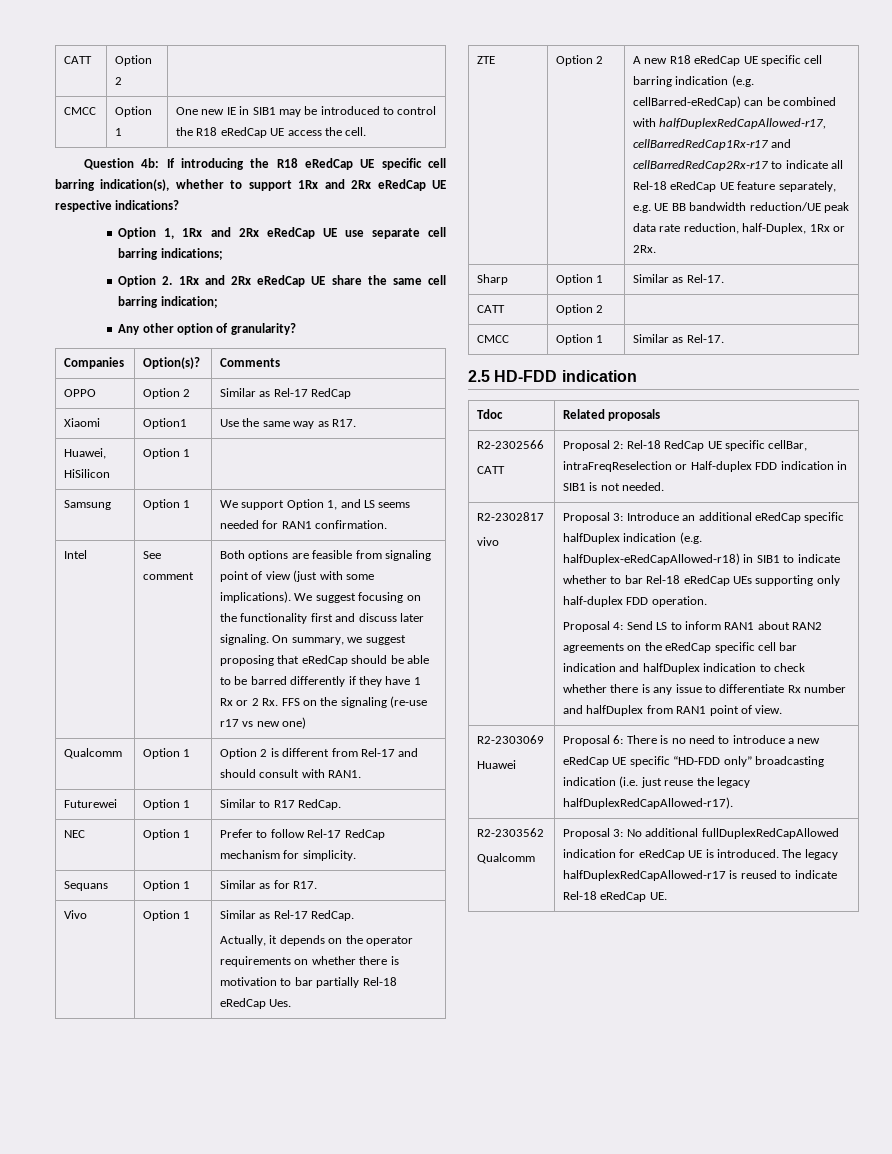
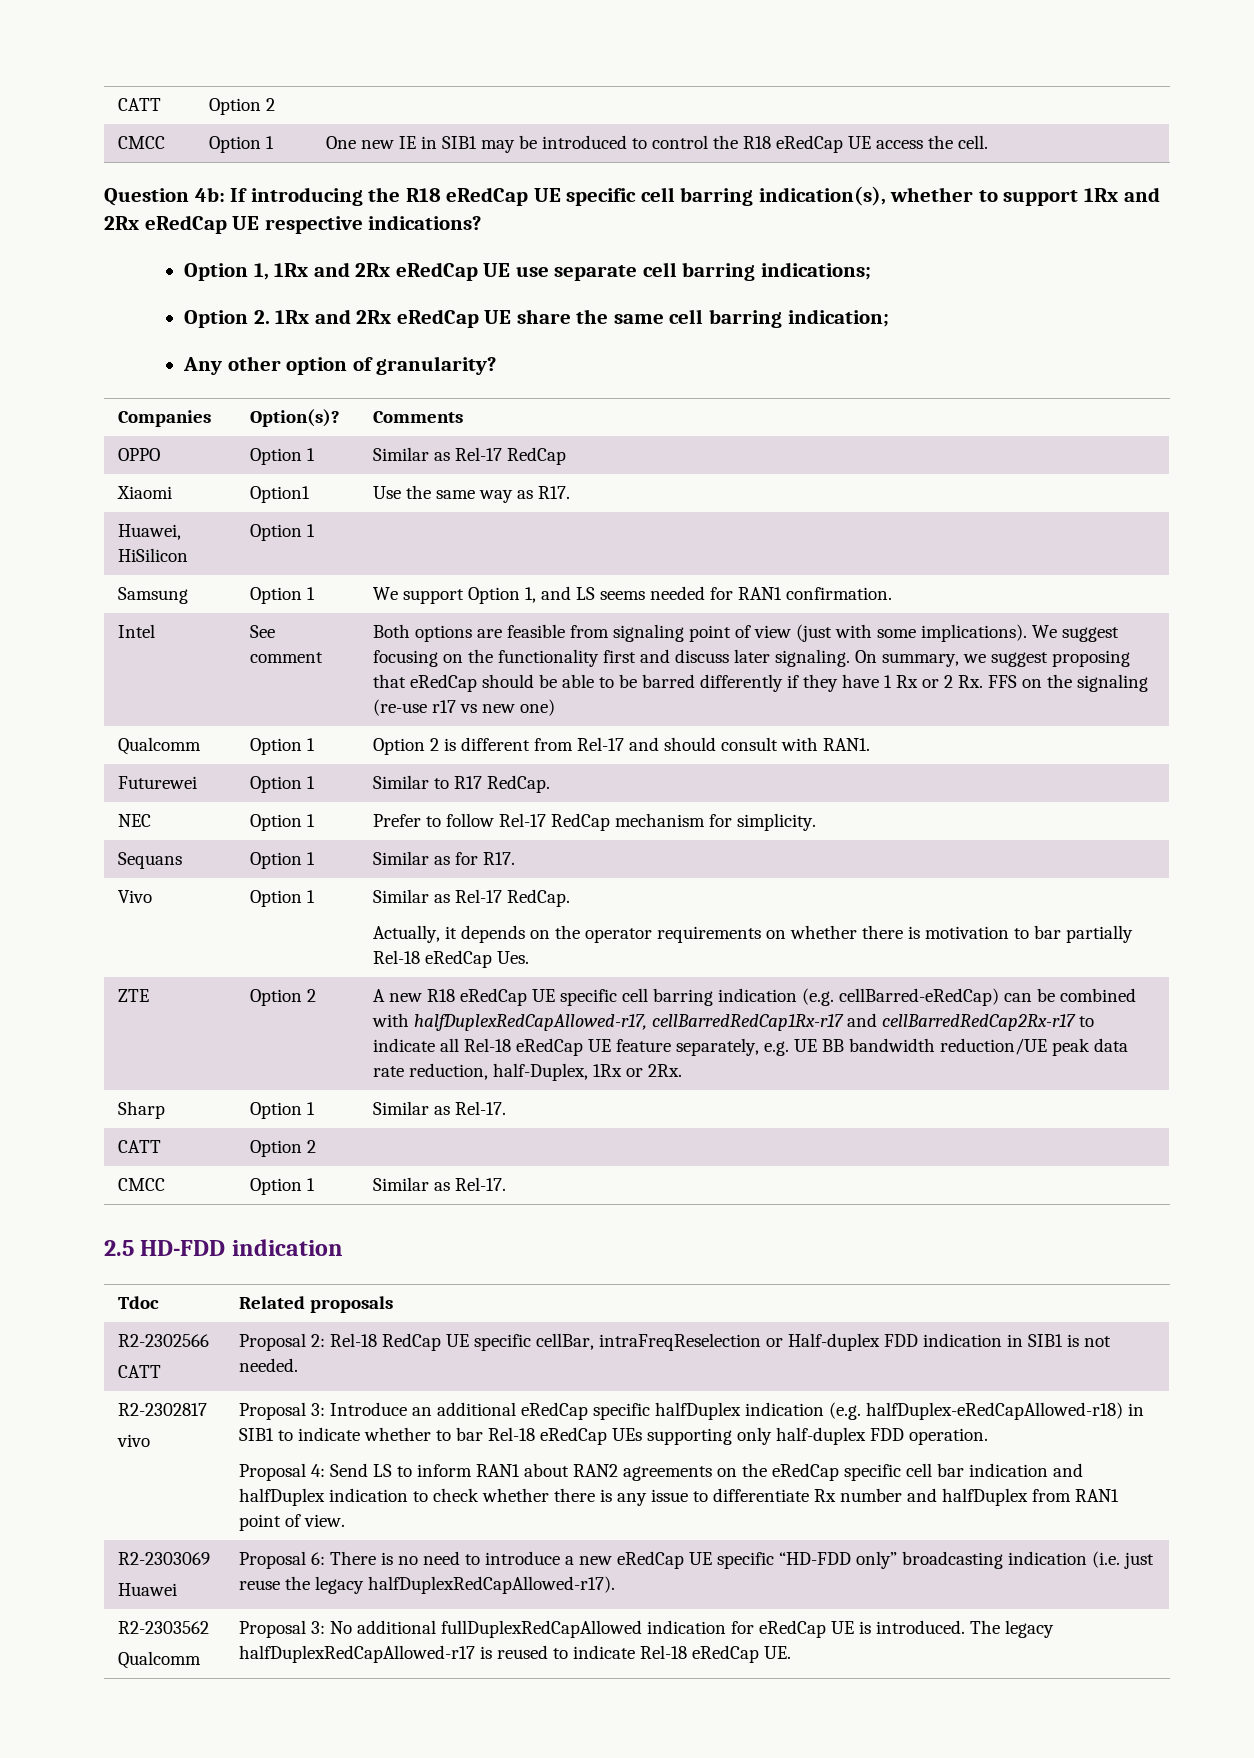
- OPPO | Option 2 | Similar as Rel-17 RedCap
+ OPPO | Option 1 | Similar as Rel-17 RedCap

